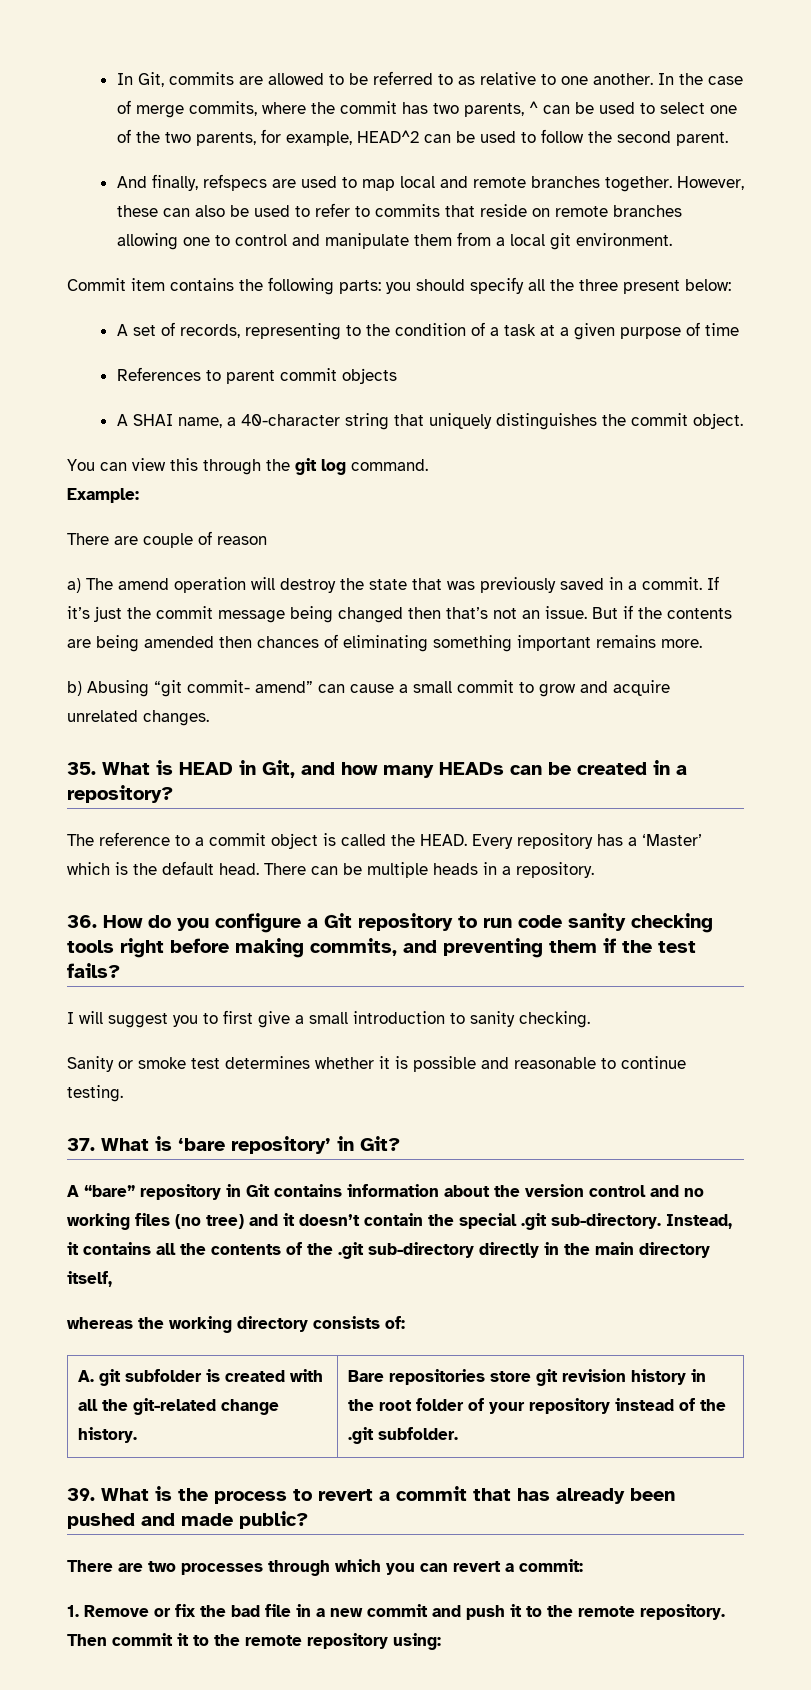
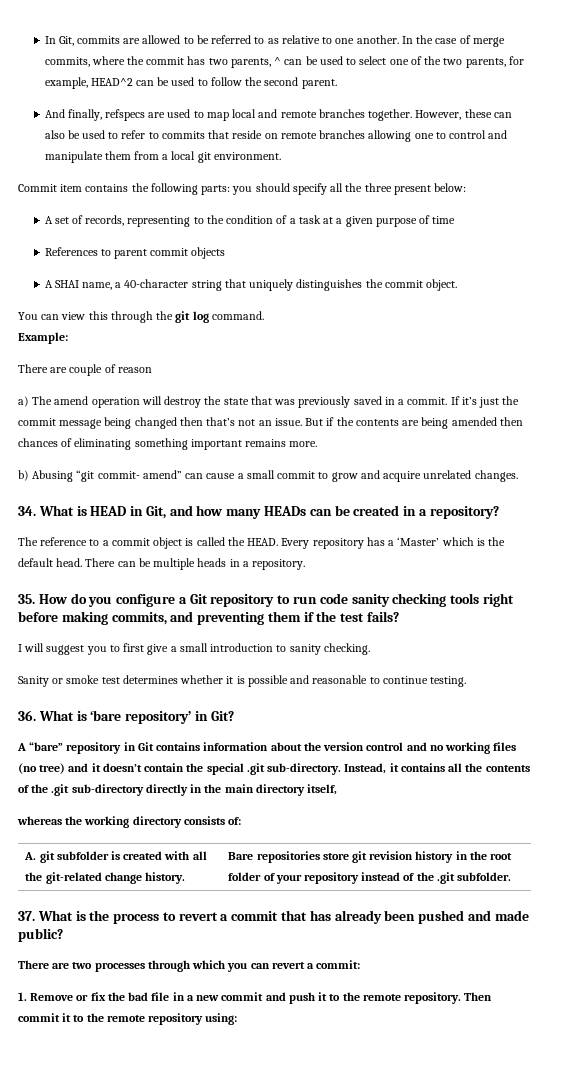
- 35. What is HEAD in Git, and how many HEADs can be created in a repository?
+ 34. What is HEAD in Git, and how many HEADs can be created in a repository?
- 36. How do you configure a Git repository to run code sanity checking tools right before making commits, and preventing them if the test fails?
+ 35. How do you configure a Git repository to run code sanity checking tools right before making commits, and preventing them if the test fails?
- 37. What is ‘bare repository’ in Git?
+ 36. What is ‘bare repository’ in Git?
- 39. What is the process to revert a commit that has already been pushed and made public?
+ 37. What is the process to revert a commit that has already been pushed and made public?

